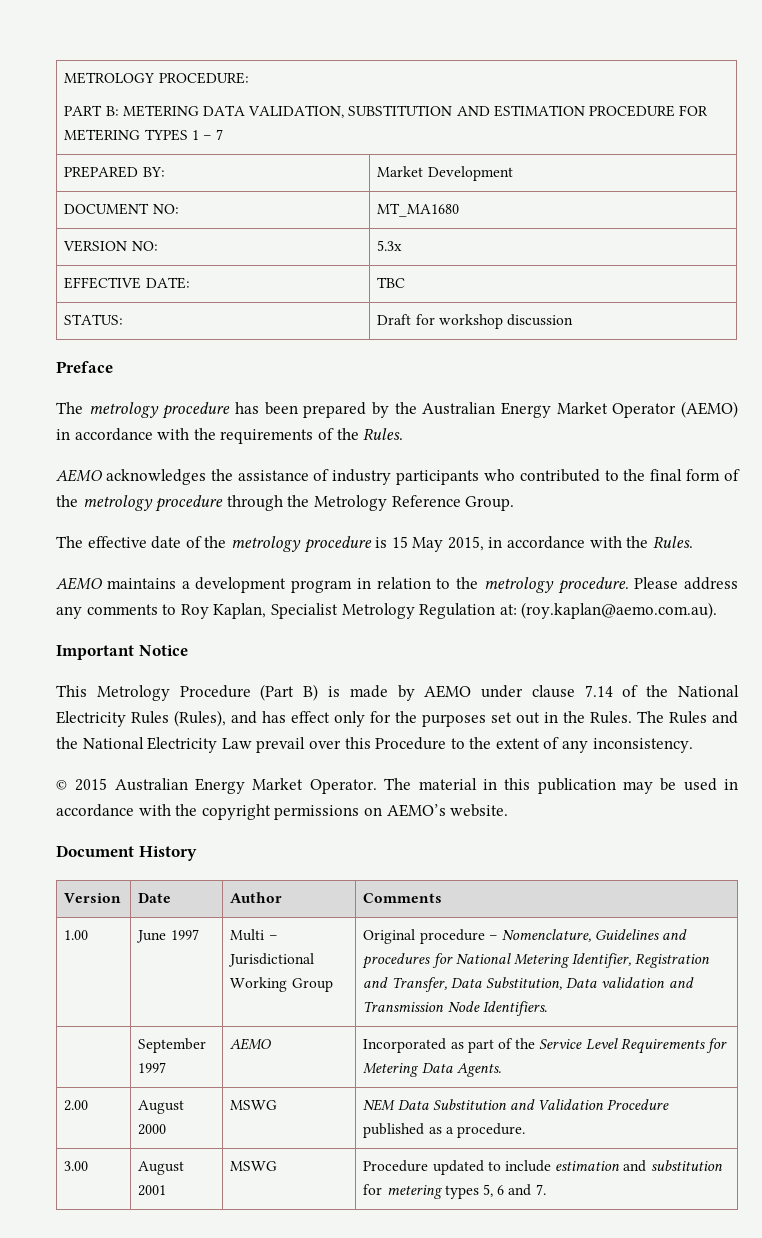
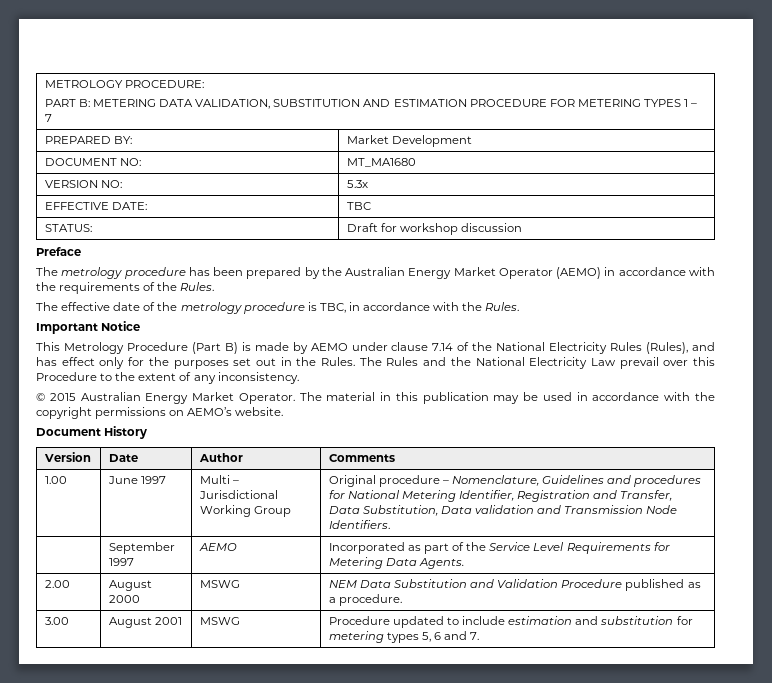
- AEMO acknowledges the assistance of industry participants who contributed to the final form of the metrology procedure through the Metrology Reference Group.
- The effective date of the metrology procedure is 15 May 2015, in accordance with the Rules.
+ The effective date of the metrology procedure is TBC, in accordance with the Rules.
- AEMO maintains a development program in relation to the metrology procedure. Please address any comments to Roy Kaplan, Specialist Metrology Regulation at: (roy.kaplan@aemo.com.au).

